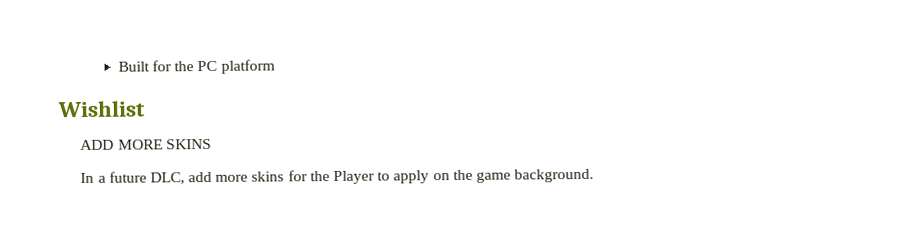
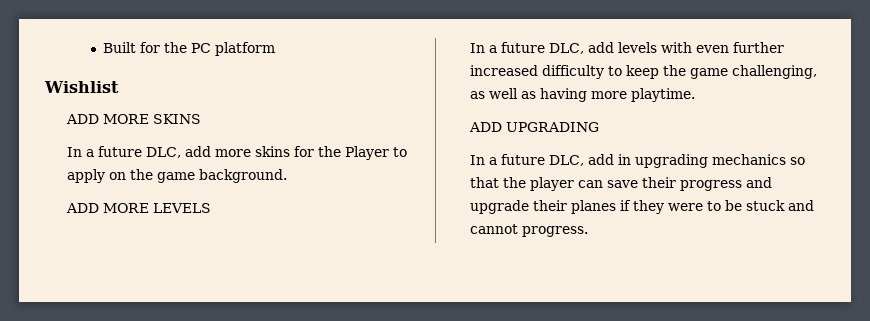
+ ADD MORE LEVELS
+ In a future DLC, add levels with even further increased difficulty to keep the game challenging, as well as having more playtime.
+ ADD UPGRADING
+ In a future DLC, add in upgrading mechanics so that the player can save their progress and upgrade their planes if they were to be stuck and cannot progress.

